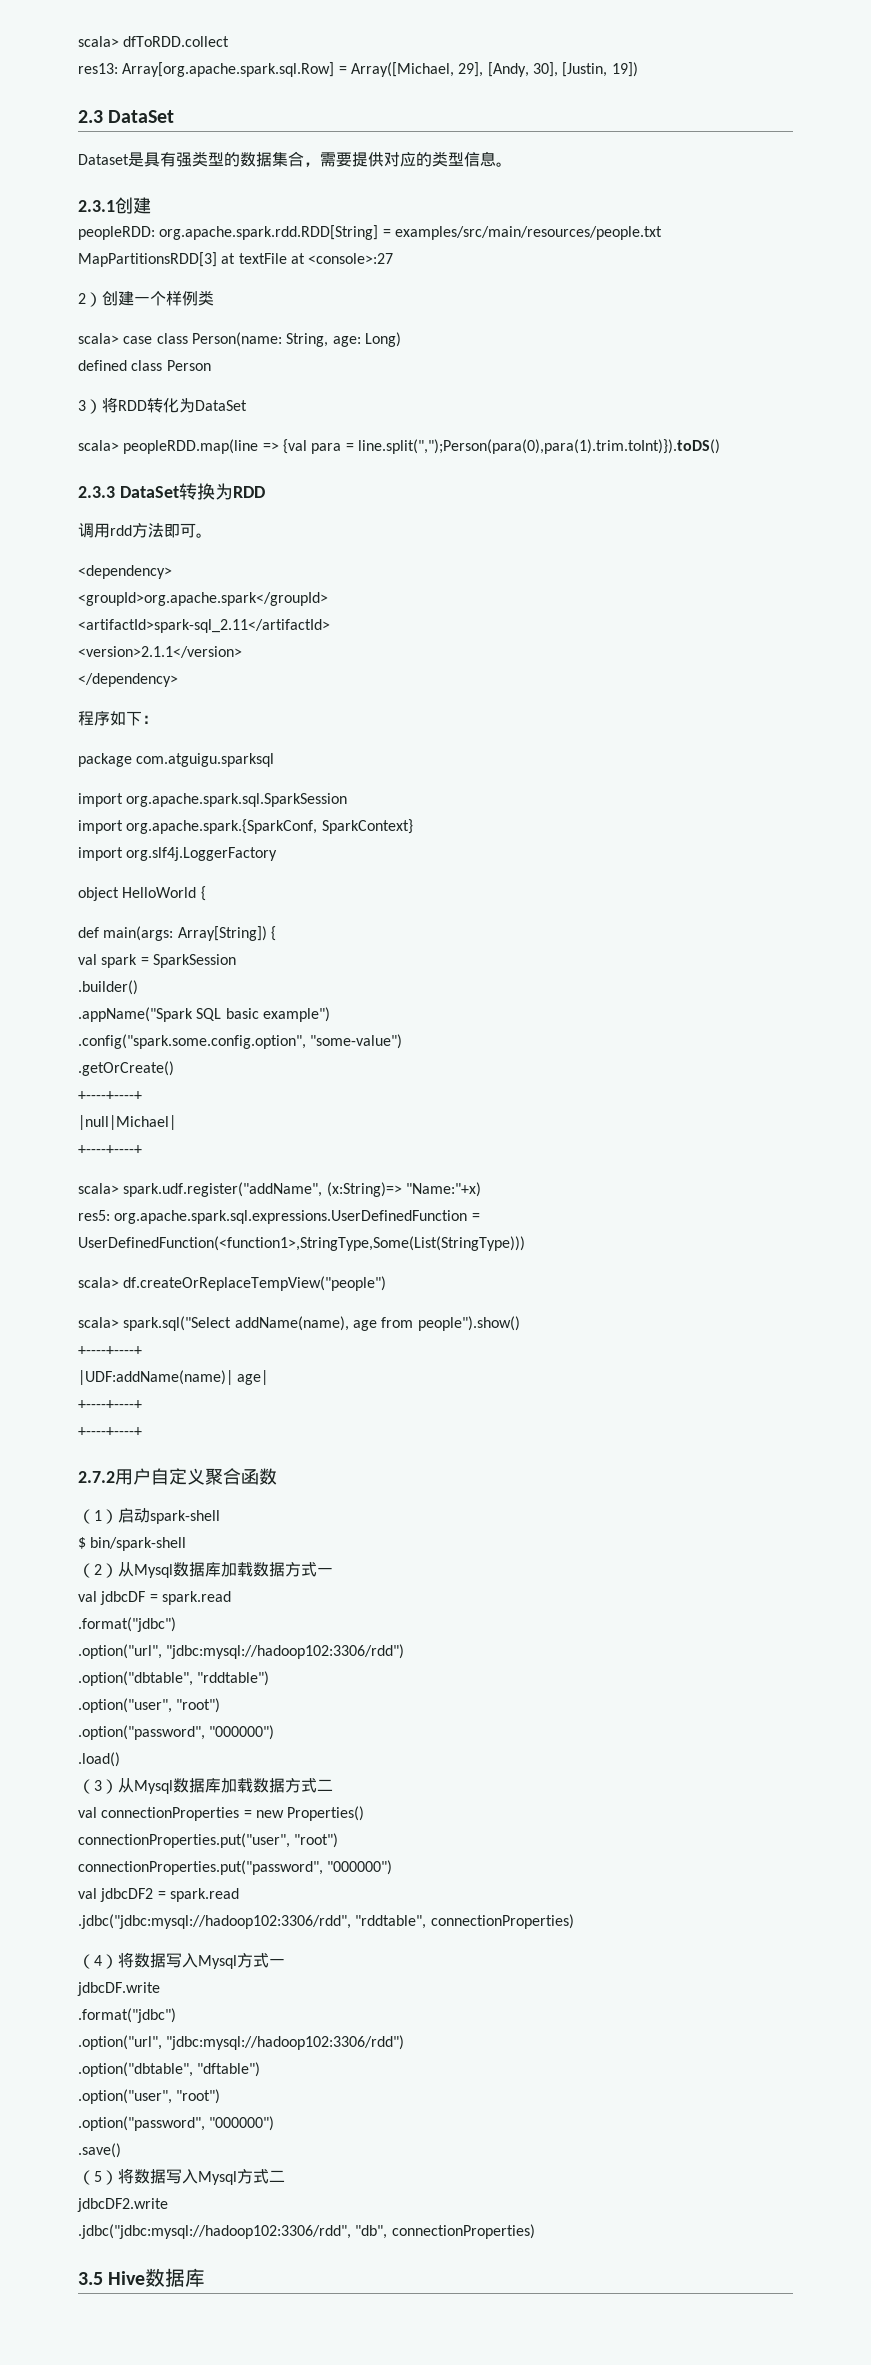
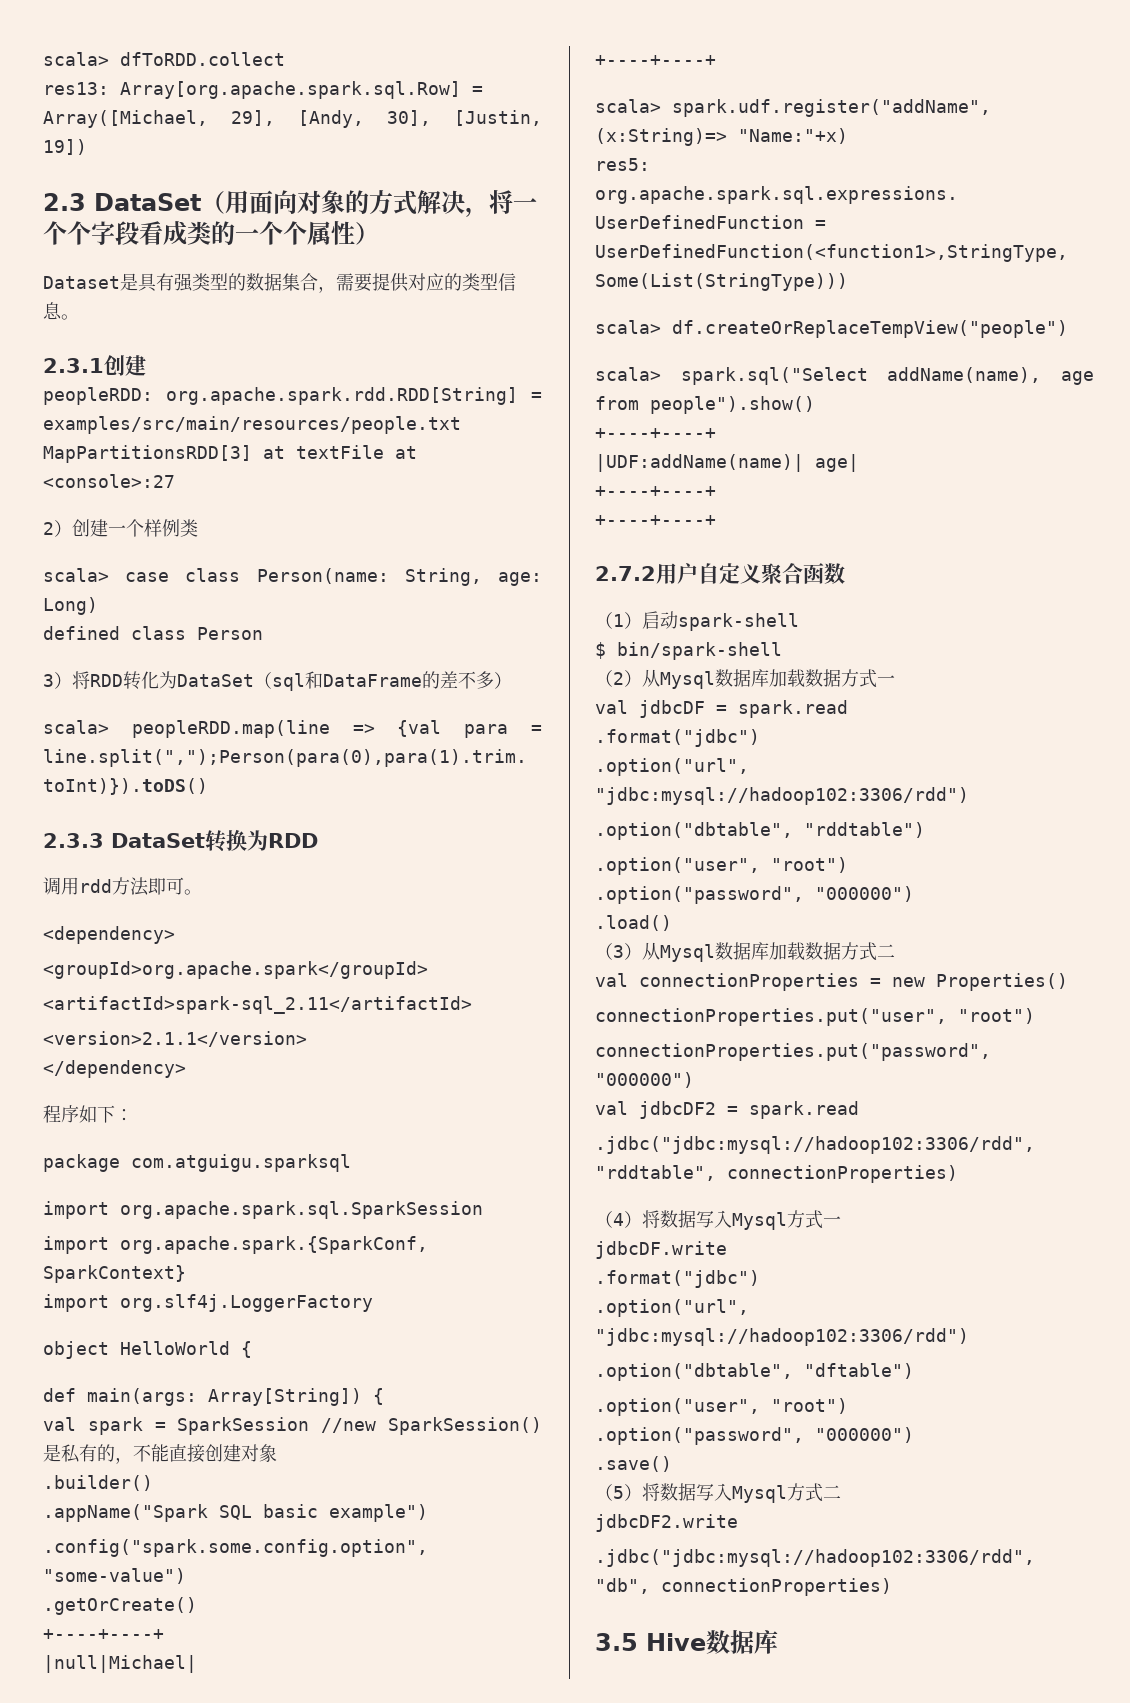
- 2.3 DataSet
+ 2.3 DataSet（用面向对象的方式解决，将一个个字段看成类的一个个属性）
- 3）将RDD转化为DataSet
+ 3）将RDD转化为DataSet（sql和DataFrame的差不多）
- val spark = SparkSession
+ val spark = SparkSession //new SparkSession()是私有的，不能直接创建对象

